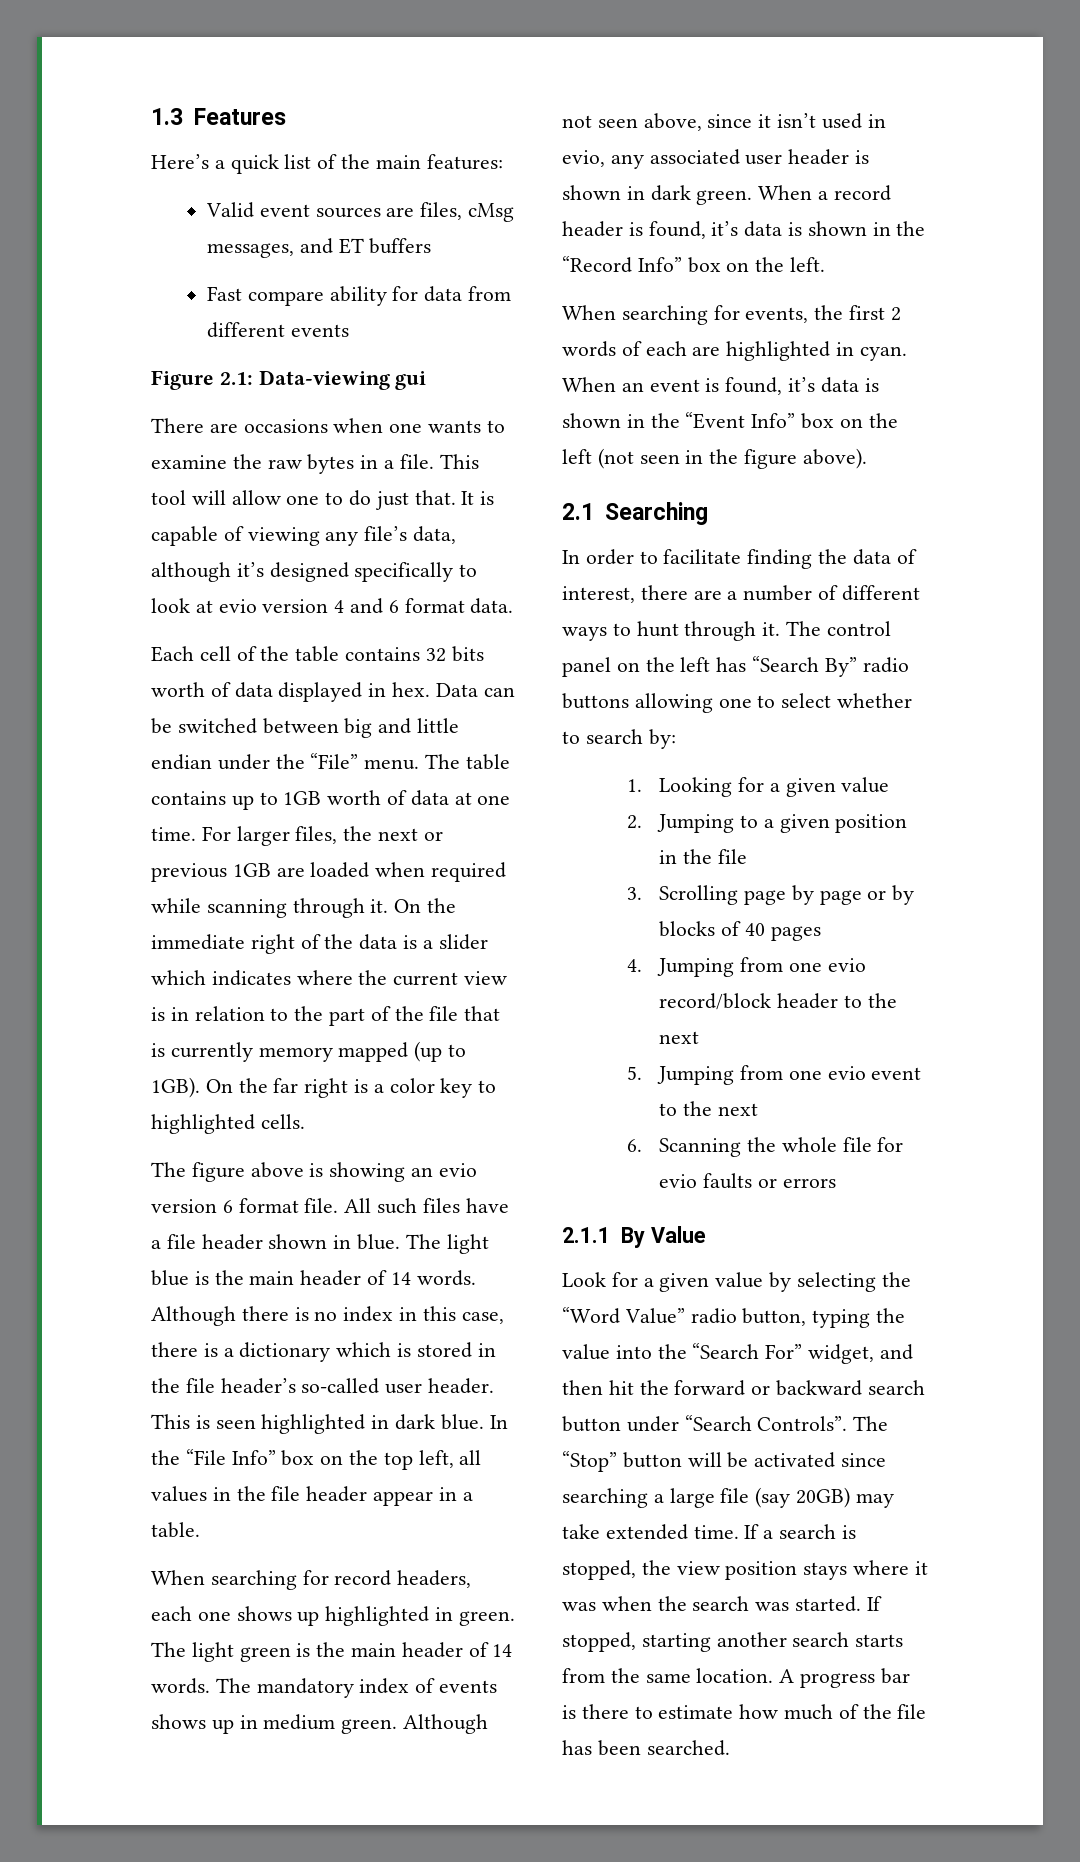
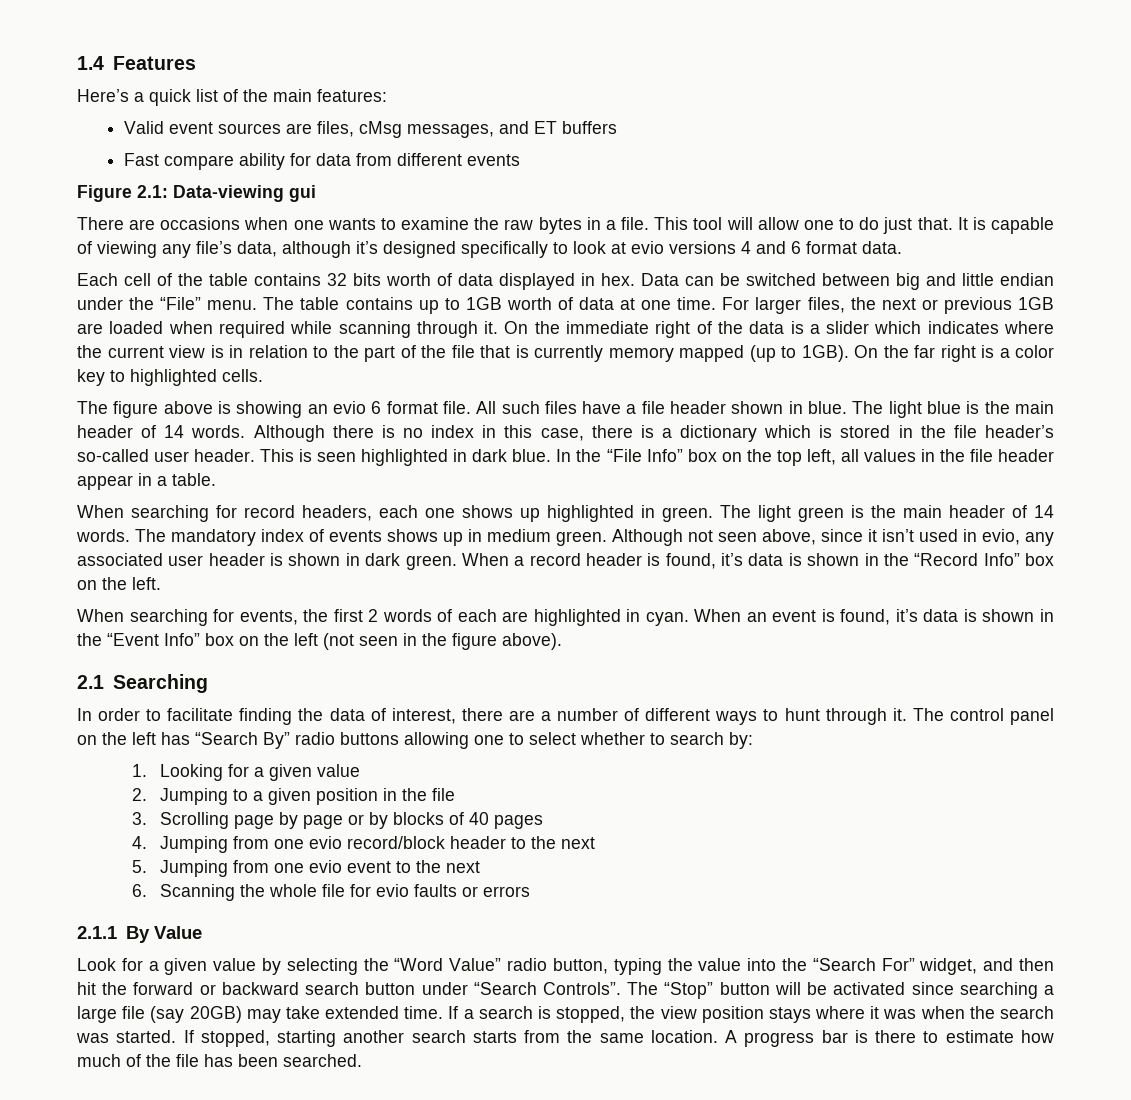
- 1.3 Features
+ 1.4 Features
- It is capable of viewing any file’s data, although it’s designed specifically to look at evio version 4 and 6 format data.
+ It is capable of viewing any file’s data, although it’s designed specifically to look at evio versions 4 and 6 format data.
- The figure above is showing an evio version 6 format file.
+ The figure above is showing an evio 6 format file.

